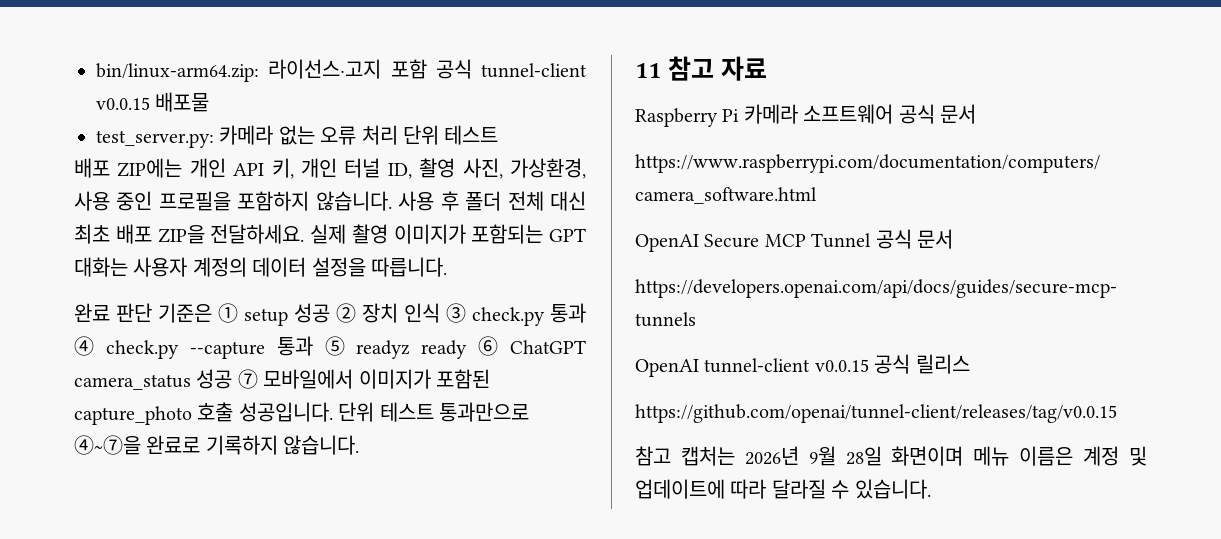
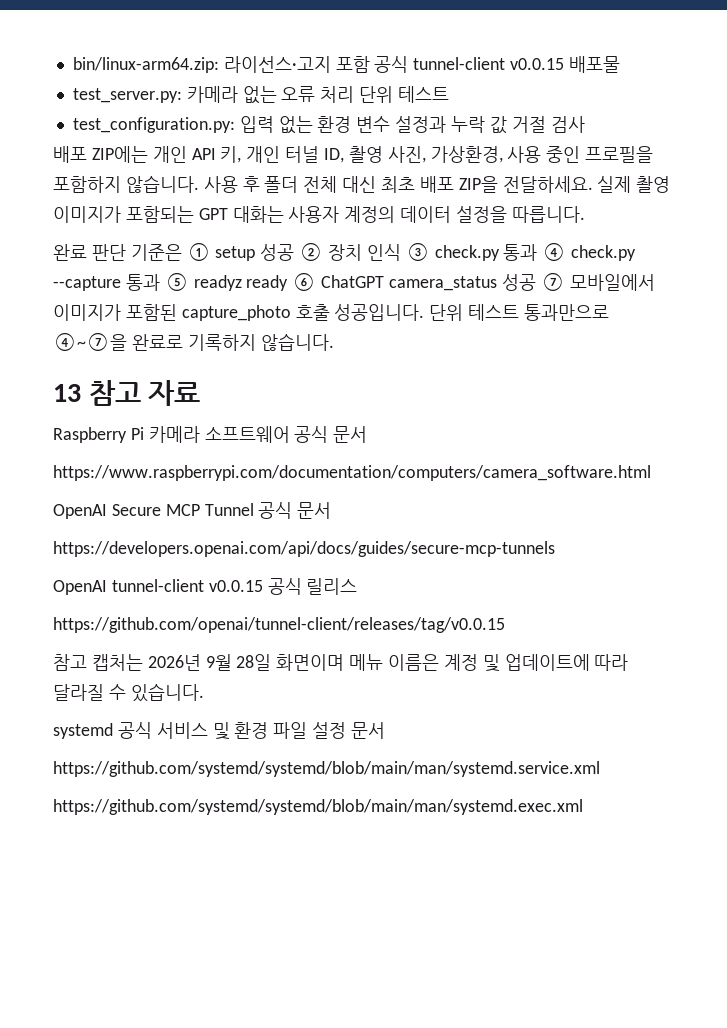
+ test_configuration.py: 입력 없는 환경 변수 설정과 누락 값 거절 검사
- 11 참고 자료
+ 13 참고 자료
+ systemd 공식 서비스 및 환경 파일 설정 문서
+ https://github.com/systemd/systemd/blob/main/man/systemd.service.xml
+ https://github.com/systemd/systemd/blob/main/man/systemd.exec.xml

